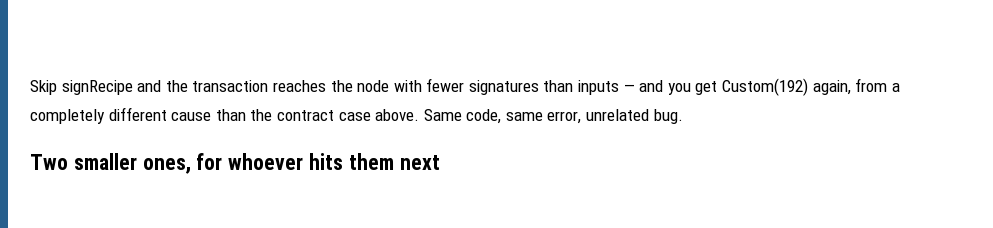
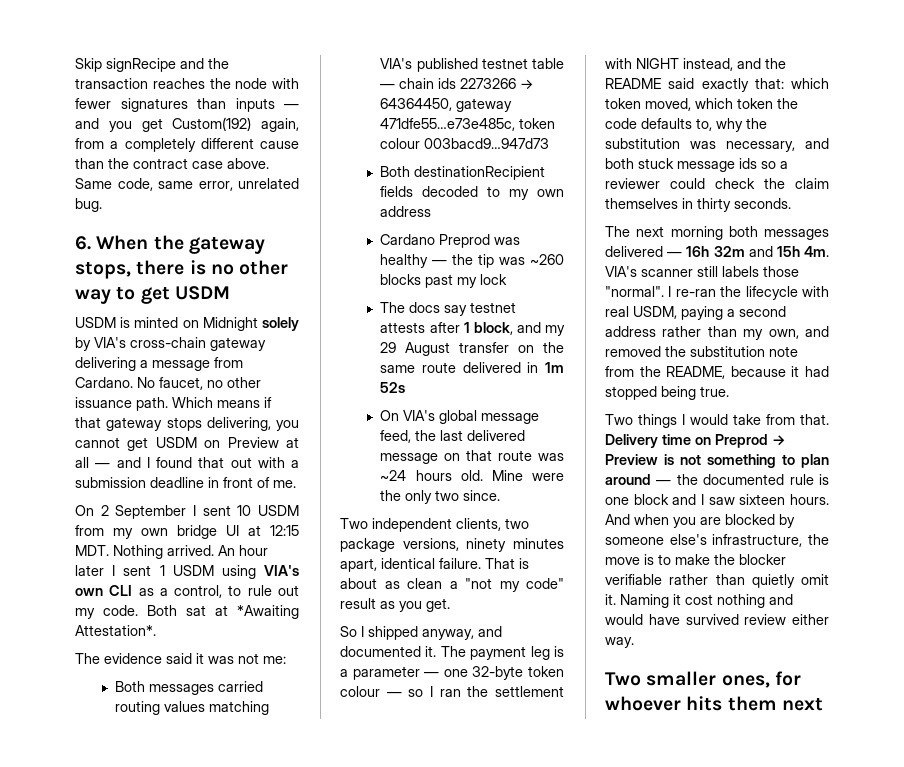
+ 6. When the gateway stops, there is no other way to get USDM
+ USDM is minted on Midnight solely by VIA's cross-chain gateway delivering a message from Cardano. No faucet, no other issuance path. Which means if that gateway stops delivering, you cannot get USDM on Preview at all — and I found that out with a submission deadline in front of me.
+ On 2 September I sent 10 USDM from my own bridge UI at 12:15 MDT. Nothing arrived. An hour later I sent 1 USDM using VIA's own CLI as a control, to rule out my code. Both sat at *Awaiting Attestation*.
+ The evidence said it was not me:
+ Both messages carried routing values matching VIA's published testnet table — chain ids 2273266 → 64364450, gateway 471dfe55…e73e485c, token colour 003bacd9…947d73
+ Both destinationRecipient fields decoded to my own address
+ Cardano Preprod was healthy — the tip was ~260 blocks past my lock
+ The docs say testnet attests after 1 block, and my 29 August transfer on the same route delivered in 1m 52s
+ On VIA's global message feed, the last delivered message on that route was ~24 hours old. Mine were the only two since.
+ Two independent clients, two package versions, ninety minutes apart, identical failure. That is about as clean a "not my code" result as you get.
+ So I shipped anyway, and documented it. The payment leg is a parameter — one 32-byte token colour — so I ran the settlement with NIGHT instead, and the README said exactly that: which token moved, which token the code defaults to, why the substitution was necessary, and both stuck message ids so a reviewer could check the claim themselves in thirty seconds.
+ The next morning both messages delivered — 16h 32m and 15h 4m. VIA's scanner still labels those "normal". I re-ran the lifecycle with real USDM, paying a second address rather than my own, and removed the substitution note from the README, because it had stopped being true.
+ Two things I would take from that. Delivery time on Preprod → Preview is not something to plan around — the documented rule is one block and I saw sixteen hours. And when you are blocked by someone else's infrastructure, the move is to make the blocker verifiable rather than quietly omit it. Naming it cost nothing and would have survived review either way.

